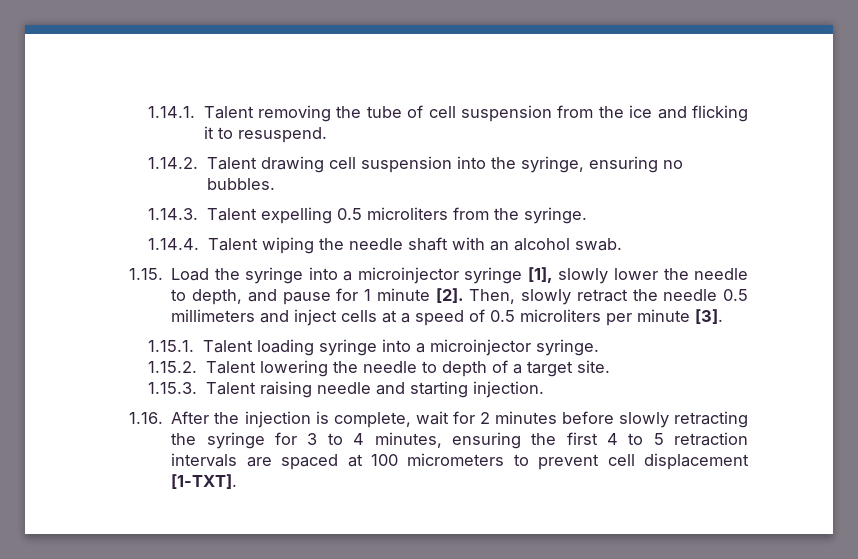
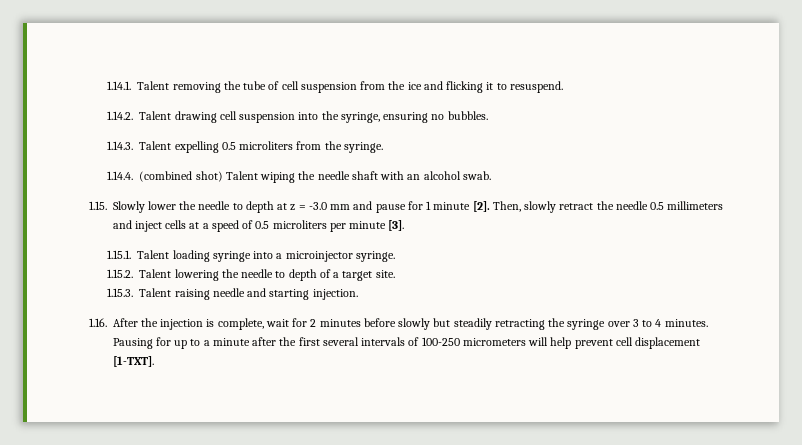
- 1.14.4. Talent wiping the needle shaft with an alcohol swab.
+ 1.14.4. (combined shot) Talent wiping the needle shaft with an alcohol swab.
- 1.15. Load the syringe into a microinjector syringe [1], slowly lower the needle to depth, and pause for 1 minute [2].
+ 1.15. Slowly lower the needle to depth at z = -3.0 mm and pause for 1 minute [2].
- 1.16. After the injection is complete, wait for 2 minutes before slowly retracting the syringe for 3 to 4 minutes, ensuring the first 4 to 5 retraction intervals are spaced at 100 micrometers to prevent cell displacement [1-TXT].
+ 1.16. After the injection is complete, wait for 2 minutes before slowly but steadily retracting the syringe over 3 to 4 minutes. Pausing for up to a minute after the first several intervals of 100-250 micrometers will help prevent cell displacement [1-TXT].

